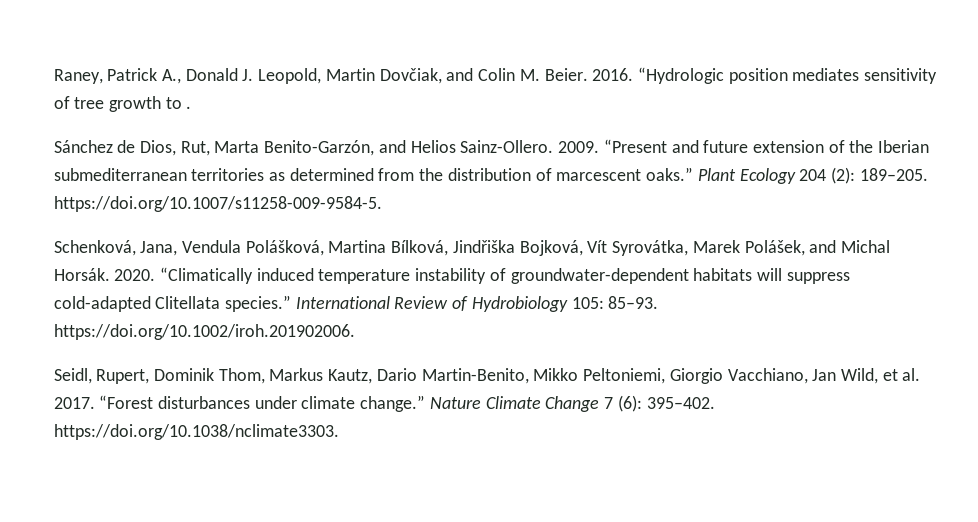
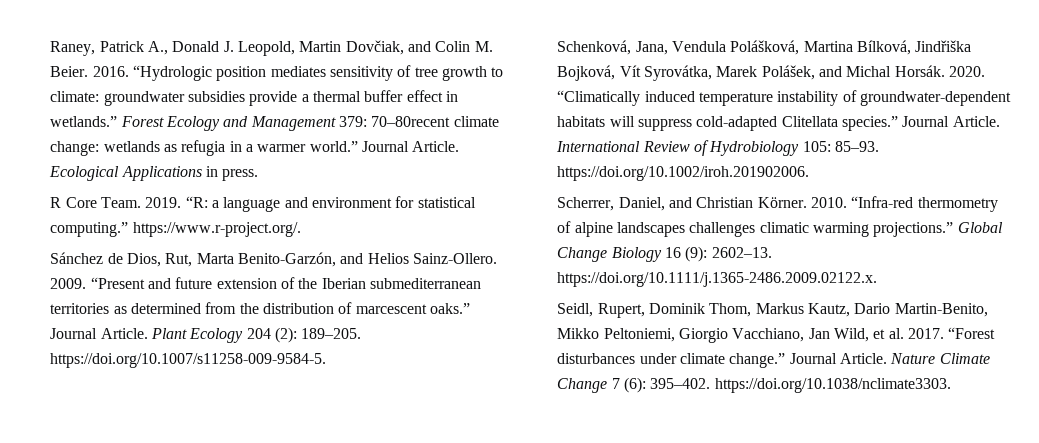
- “Hydrologic position mediates sensitivity of tree growth to .
+ “Hydrologic position mediates sensitivity of tree growth to climate: groundwater subsidies provide a thermal buffer effect in wetlands.” Forest Ecology and Management 379: 70–80recent climate change: wetlands as refugia in a warmer world.” Journal Article. Ecological Applications in press.
+ R Core Team. 2019. “R: a language and environment for statistical computing.” https://www.r-project.org/.
- “Present and future extension of the Iberian submediterranean territories as determined from the distribution of marcescent oaks.”
+ “Present and future extension of the Iberian submediterranean territories as determined from the distribution of marcescent oaks.” Journal Article.
- “Climatically induced temperature instability of groundwater-dependent habitats will suppress cold-adapted Clitellata species.”
+ “Climatically induced temperature instability of groundwater-dependent habitats will suppress cold-adapted Clitellata species.” Journal Article.
+ Scherrer, Daniel, and Christian Körner. 2010. “Infra-red thermometry of alpine landscapes challenges climatic warming projections.” Global Change Biology 16 (9): 2602–13. https://doi.org/10.1111/j.1365-2486.2009.02122.x.
- “Forest disturbances under climate change.”
+ “Forest disturbances under climate change.” Journal Article.

